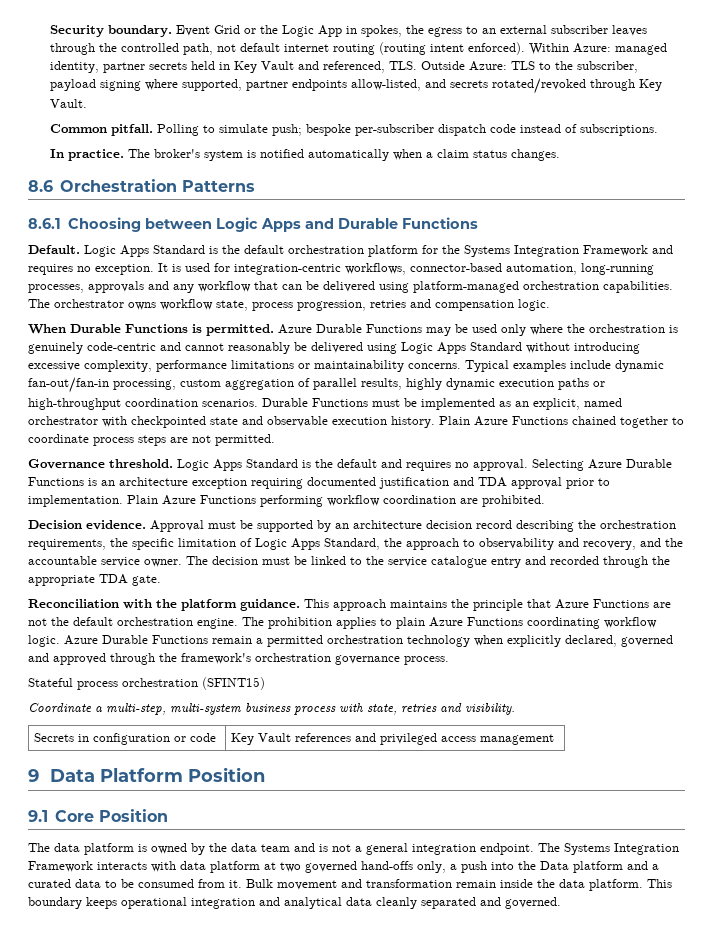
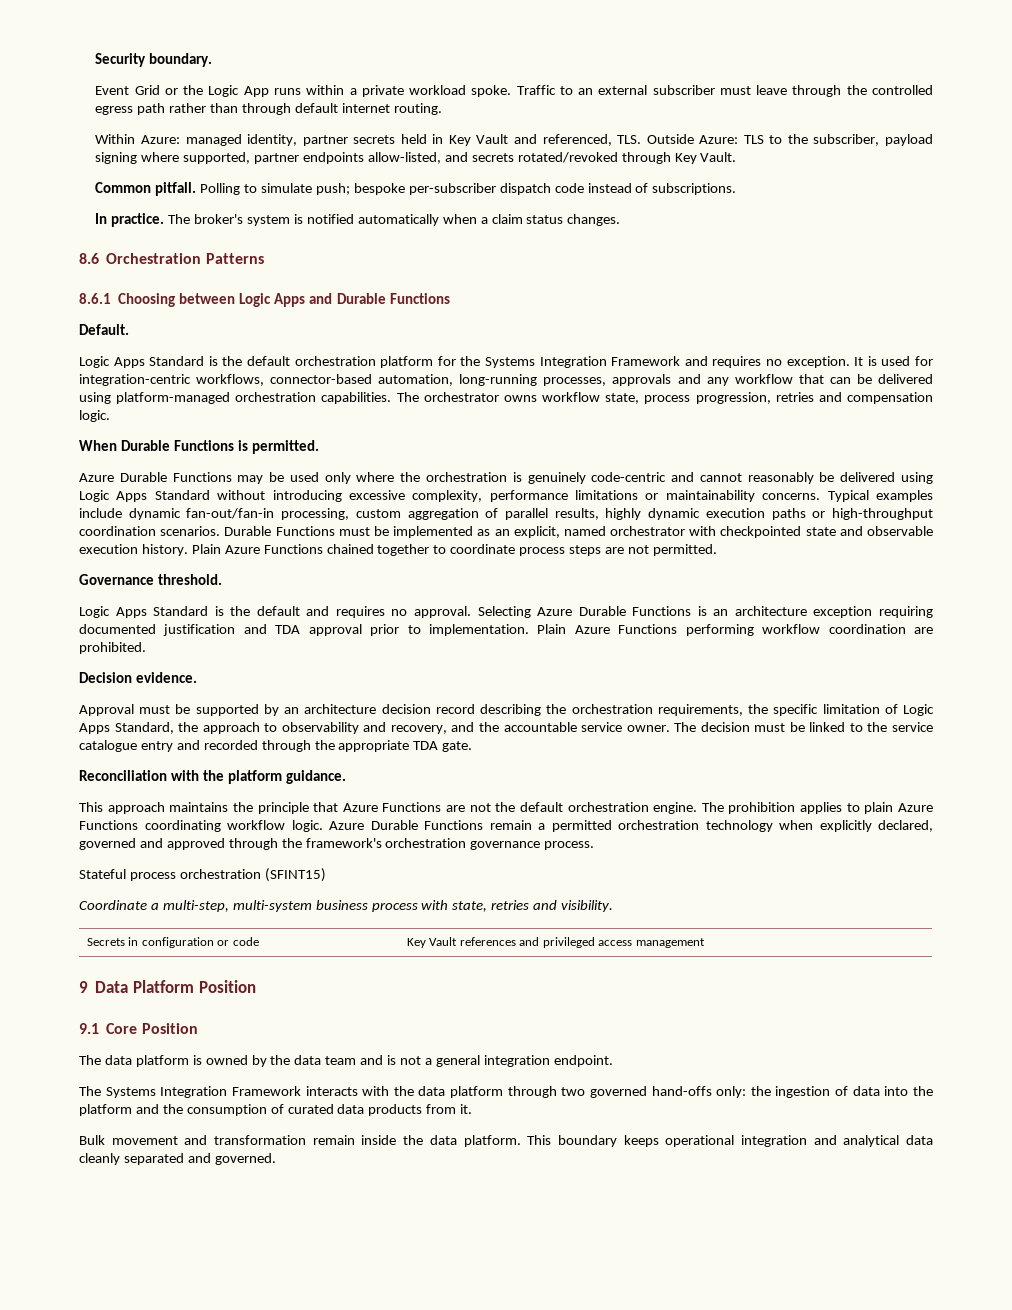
- Security boundary. Event Grid or the Logic App in spokes, the egress to an external subscriber leaves through the controlled path, not default internet routing (routing intent enforced). Within Azure: managed identity, partner secrets held in Key Vault and referenced, TLS. Outside Azure: TLS to the subscriber, payload signing where supported, partner endpoints allow-listed, and secrets rotated/revoked through Key Vault.
+ Security boundary.
+ Event Grid or the Logic App runs within a private workload spoke. Traffic to an external subscriber must leave through the controlled egress path rather than through default internet routing.
+ Within Azure: managed identity, partner secrets held in Key Vault and referenced, TLS. Outside Azure: TLS to the subscriber, payload signing where supported, partner endpoints allow-listed, and secrets rotated/revoked through Key Vault.
- Default. Logic Apps Standard is the default orchestration platform for the Systems Integration Framework and requires no exception.
+ Default.
+ Logic Apps Standard is the default orchestration platform for the Systems Integration Framework and requires no exception.
- When Durable Functions is permitted. Azure Durable Functions may be used only where the orchestration is genuinely code-centric and cannot reasonably be delivered using Logic Apps Standard without introducing excessive complexity, performance limitations or maintainability concerns.
+ When Durable Functions is permitted.
+ Azure Durable Functions may be used only where the orchestration is genuinely code-centric and cannot reasonably be delivered using Logic Apps Standard without introducing excessive complexity, performance limitations or maintainability concerns.
- Governance threshold. Logic Apps Standard is the default and requires no approval.
+ Governance threshold.
+ Logic Apps Standard is the default and requires no approval.
- Decision evidence. Approval must be supported by an architecture decision record describing the orchestration requirements, the specific limitation of Logic Apps Standard, the approach to observability and recovery, and the accountable service owner.
+ Decision evidence.
+ Approval must be supported by an architecture decision record describing the orchestration requirements, the specific limitation of Logic Apps Standard, the approach to observability and recovery, and the accountable service owner.
- Reconciliation with the platform guidance. This approach maintains the principle that Azure Functions are not the default orchestration engine.
+ Reconciliation with the platform guidance.
+ This approach maintains the principle that Azure Functions are not the default orchestration engine.
- The data platform is owned by the data team and is not a general integration endpoint. The Systems Integration Framework interacts with data platform at two governed hand-offs only, a push into the Data platform and a curated data to be consumed from it. Bulk movement and transformation remain inside the data platform.
+ The data platform is owned by the data team and is not a general integration endpoint.
+ The Systems Integration Framework interacts with the data platform through two governed hand-offs only: the ingestion of data into the platform and the consumption of curated data products from it.
+ Bulk movement and transformation remain inside the data platform.

